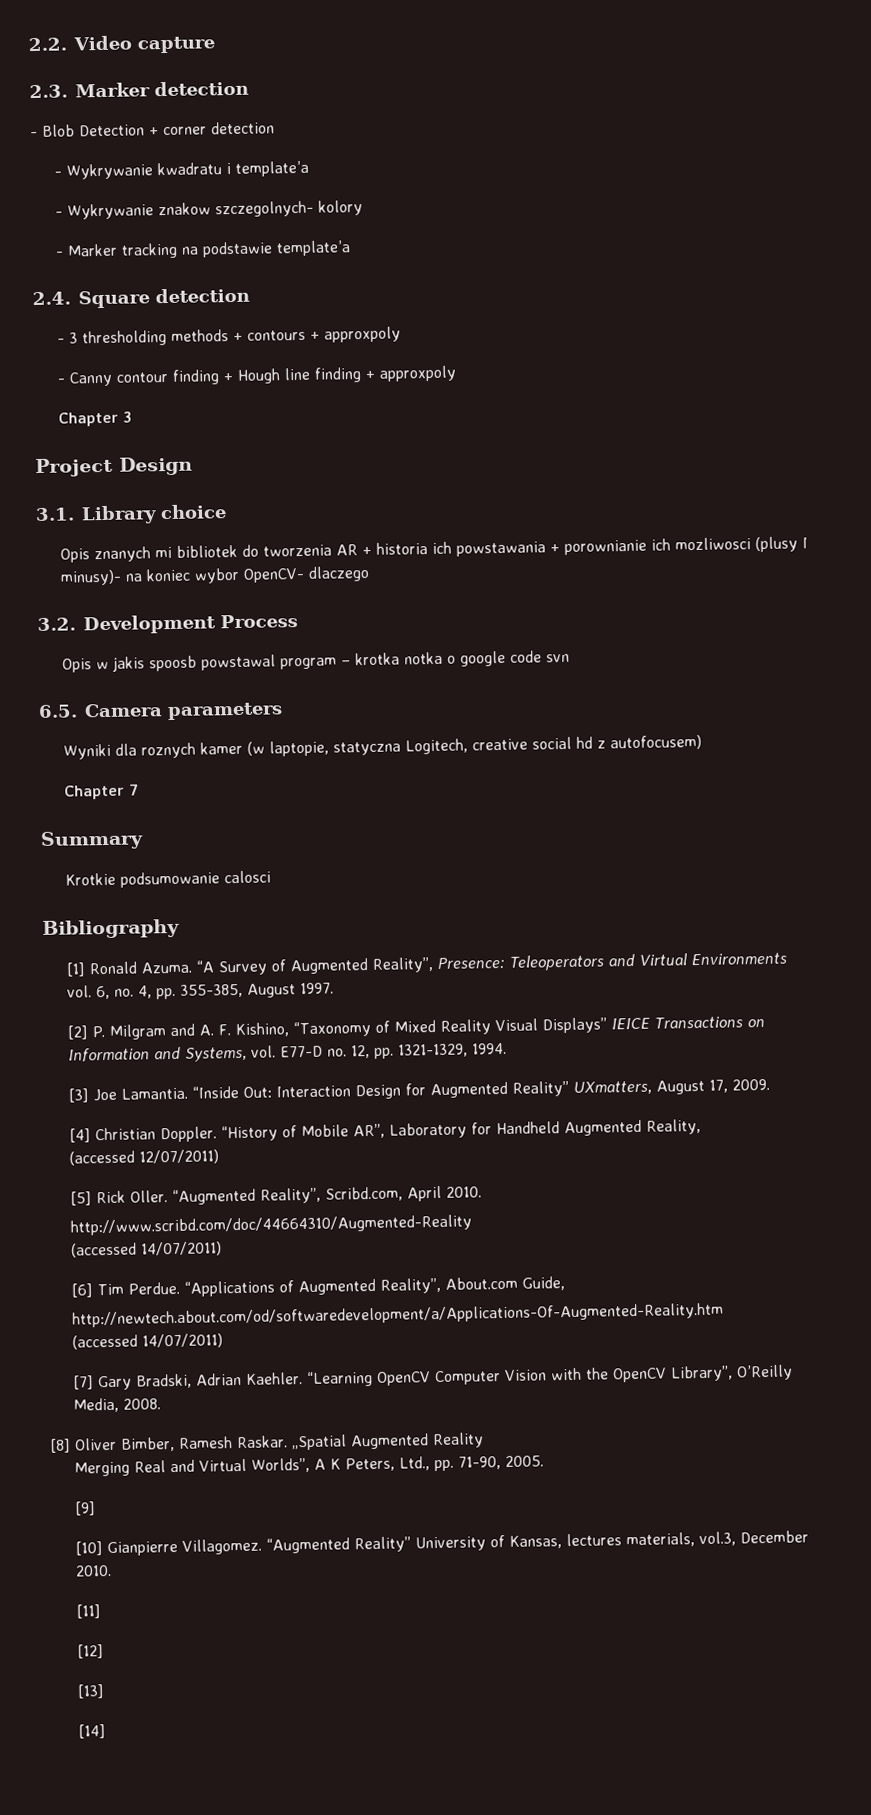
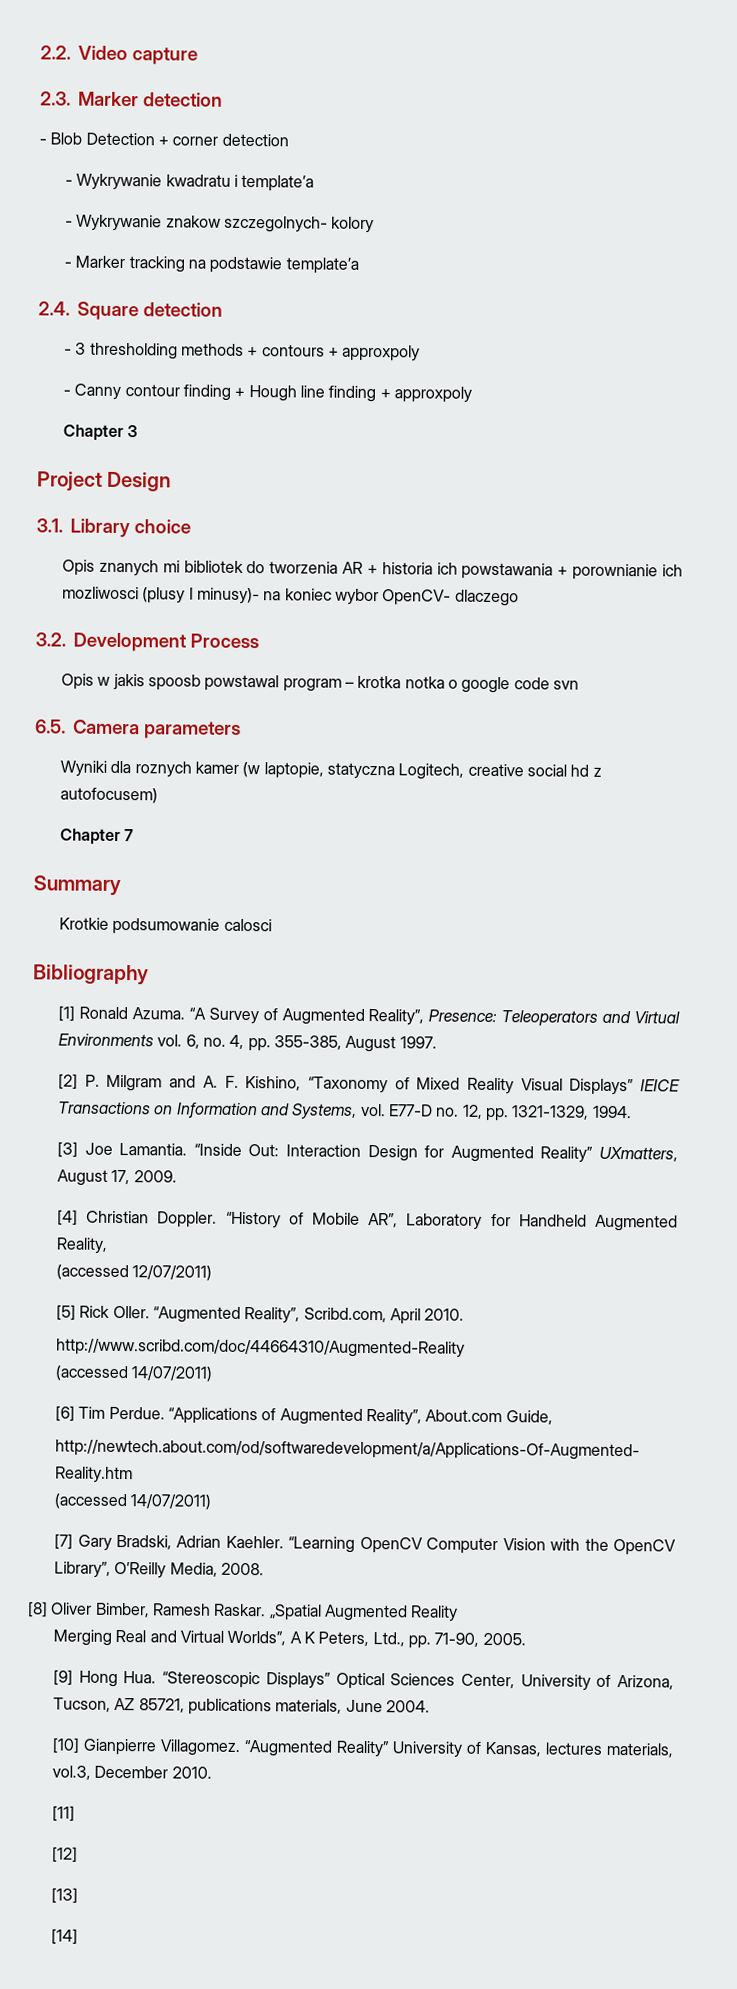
- [9]
+ [9] Hong Hua. “Stereoscopic Displays” Optical Sciences Center, University of Arizona, Tucson, AZ 85721, publications materials, June 2004.

